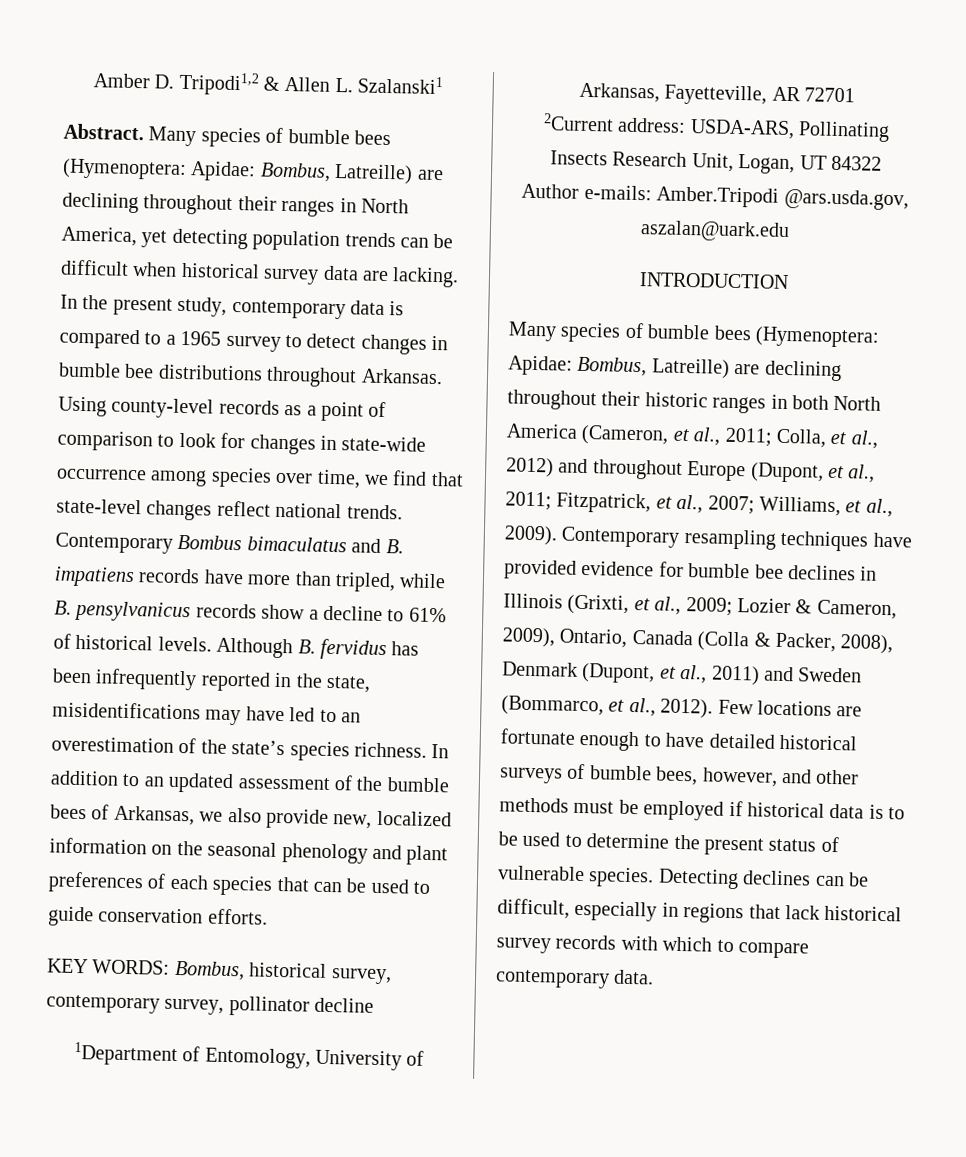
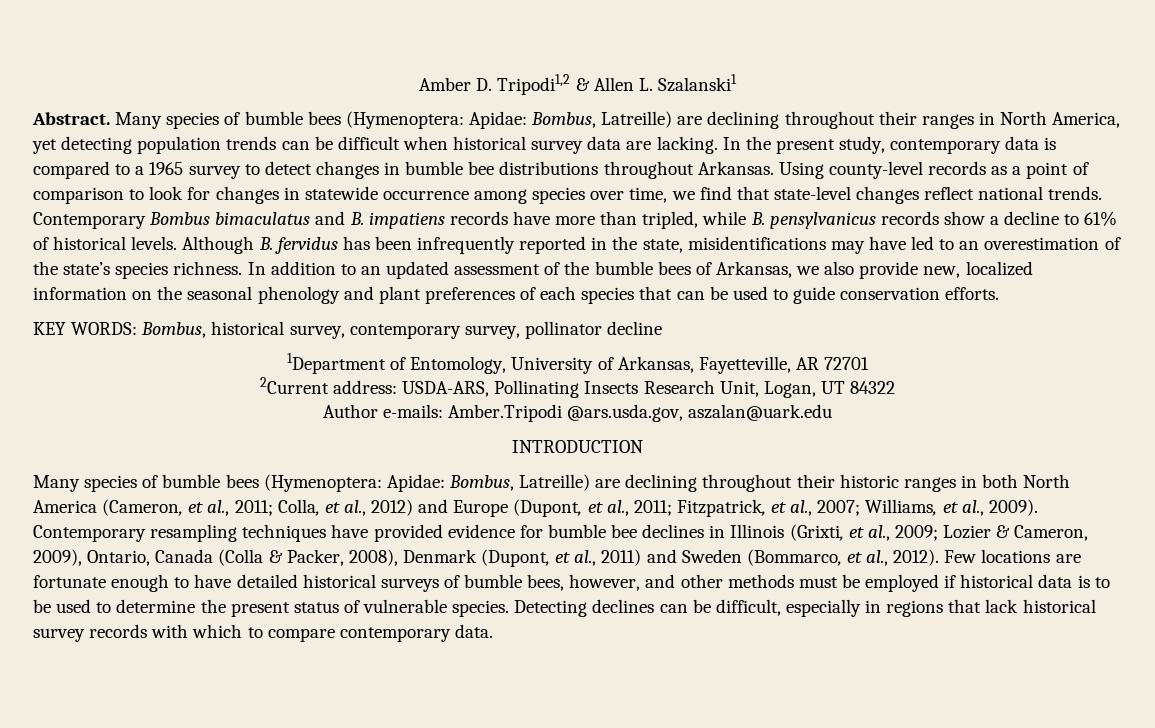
- Using county-level records as a point of comparison to look for changes in state-wide occurrence among species over time, we find that state-level changes reflect national trends.
+ Using county-level records as a point of comparison to look for changes in statewide occurrence among species over time, we find that state-level changes reflect national trends.
- Many species of bumble bees (Hymenoptera: Apidae: Bombus, Latreille) are declining throughout their historic ranges in both North America (Cameron, et al., 2011; Colla, et al., 2012) and throughout Europe (Dupont, et al., 2011; Fitzpatrick, et al., 2007; Williams, et al., 2009).
+ Many species of bumble bees (Hymenoptera: Apidae: Bombus, Latreille) are declining throughout their historic ranges in both North America (Cameron, et al., 2011; Colla, et al., 2012) and Europe (Dupont, et al., 2011; Fitzpatrick, et al., 2007; Williams, et al., 2009).

